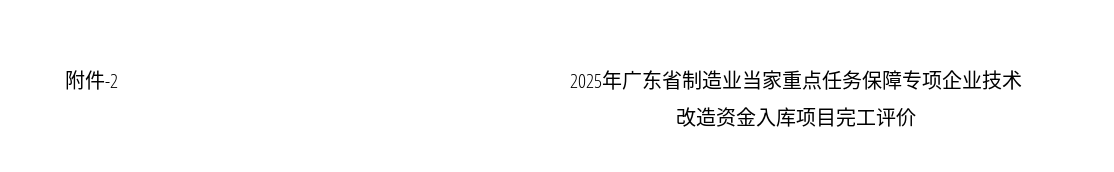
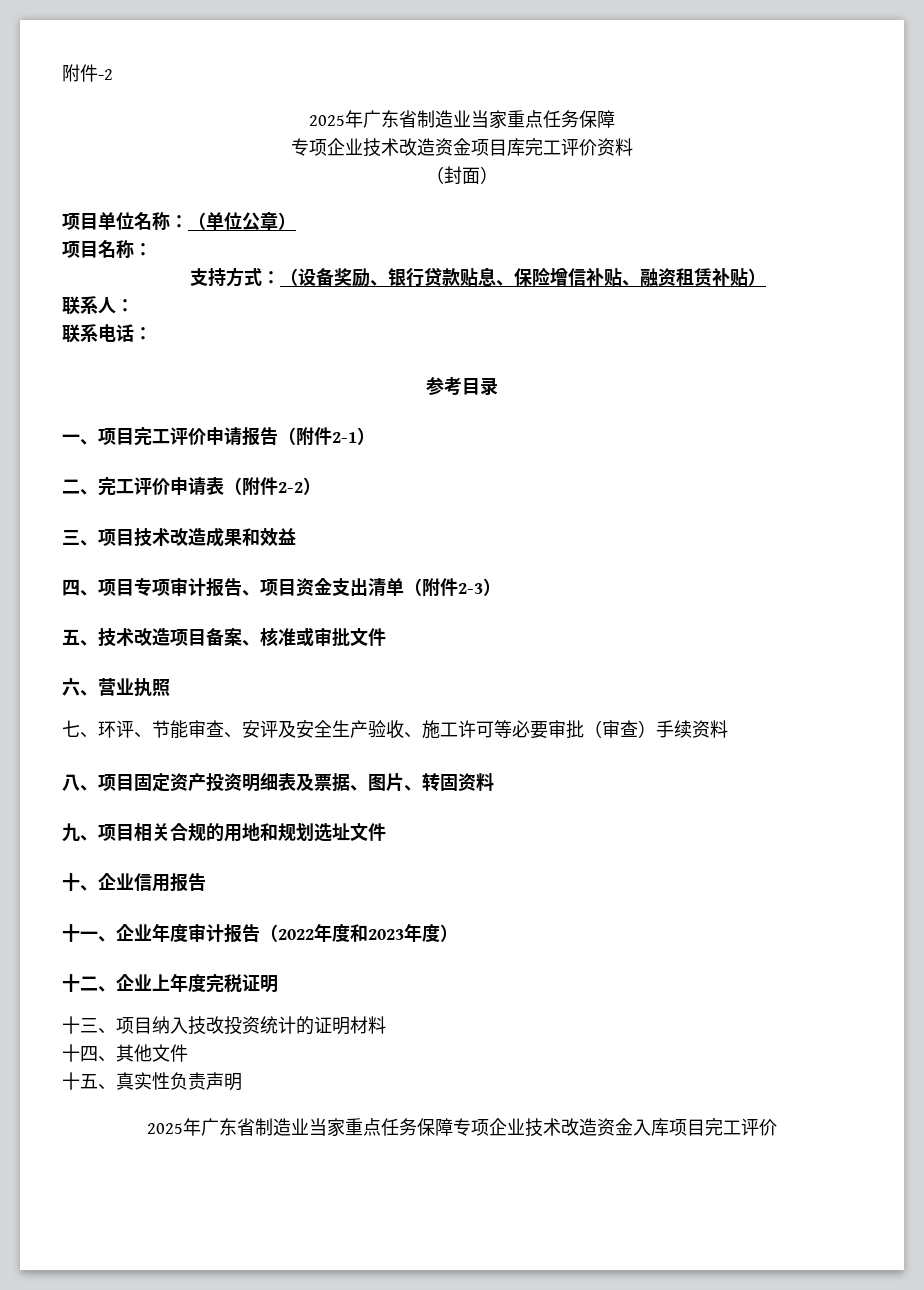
  附件-2
+ 2025年广东省制造业当家重点任务保障
+ 专项企业技术改造资金项目库完工评价资料
+ （封面）
+ 项目单位名称：（单位公章）
+ 项目名称：
+ 支持方式：（设备奖励、银行贷款贴息、保险增信补贴、融资租赁补贴）
+ 联系人：
+ 联系电话：
+ 参考目录
+ 一、项目完工评价申请报告（附件2-1）
+ 二、完工评价申请表（附件2-2）
+ 三、项目技术改造成果和效益
+ 四、项目专项审计报告、项目资金支出清单（附件2-3）
+ 五、技术改造项目备案、核准或审批文件
+ 六、营业执照
+ 七、环评、节能审查、安评及安全生产验收、施工许可等必要审批（审查）手续资料
+ 八、项目固定资产投资明细表及票据、图片、转固资料
+ 九、项目相关合规的用地和规划选址文件
+ 十、企业信用报告
+ 十一、企业年度审计报告（2022年度和2023年度）
+ 十二、企业上年度完税证明
+ 十三、项目纳入技改投资统计的证明材料
+ 十四、其他文件
+ 十五、真实性负责声明

